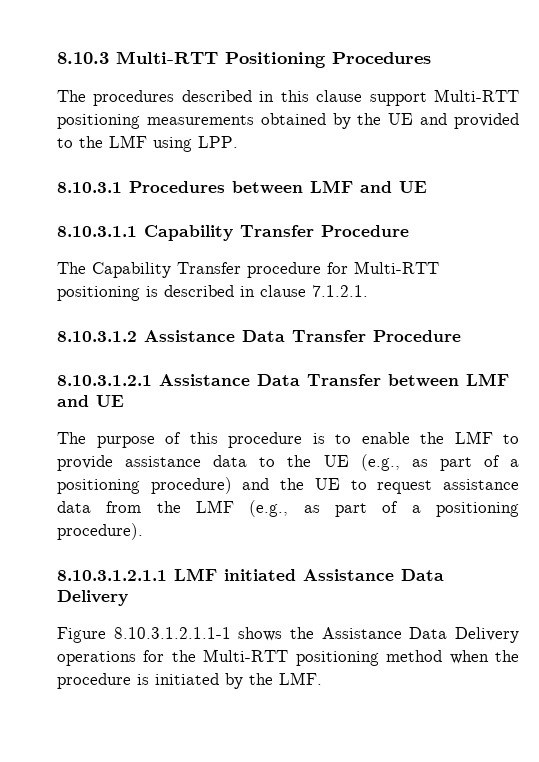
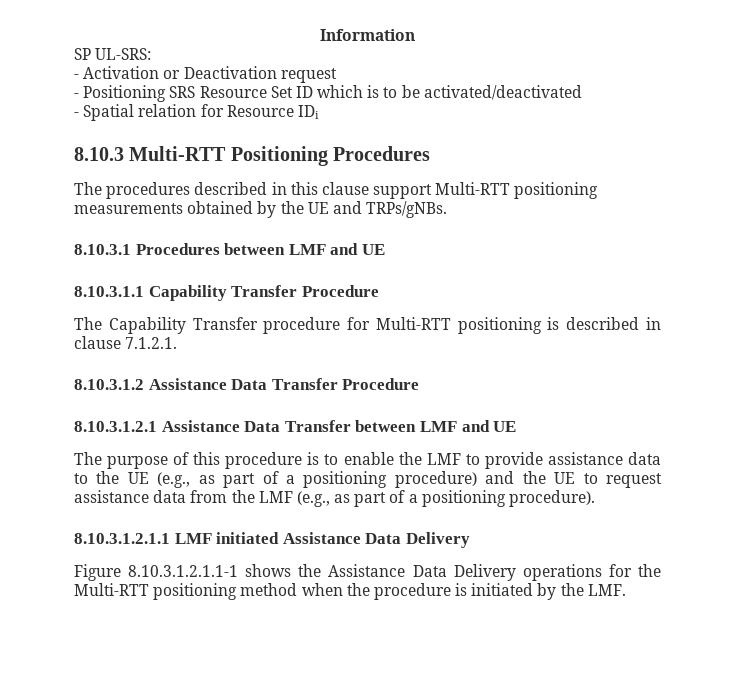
+ Information
+ SP UL-SRS:
+ - Activation or Deactivation request
+ - Positioning SRS Resource Set ID which is to be activated/deactivated
+ - Spatial relation for Resource IDi
- The procedures described in this clause support Multi-RTT positioning measurements obtained by the UE and provided to the LMF using LPP.
+ The procedures described in this clause support Multi-RTT positioning measurements obtained by the UE and TRPs/gNBs.

